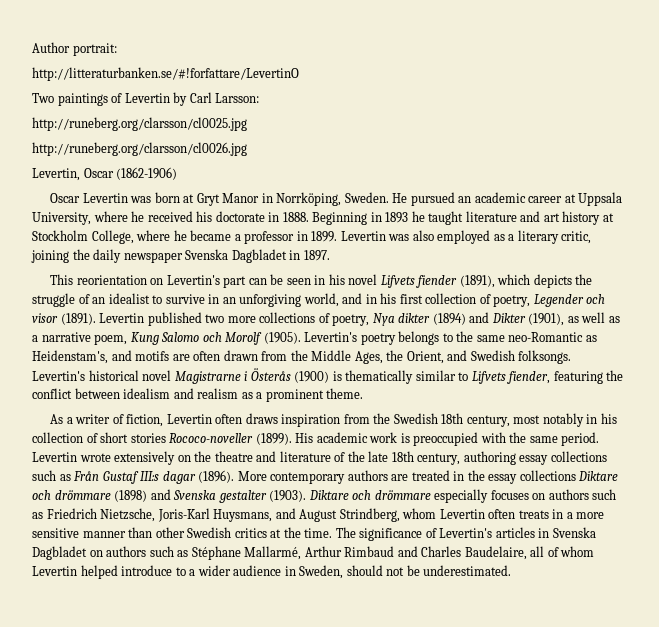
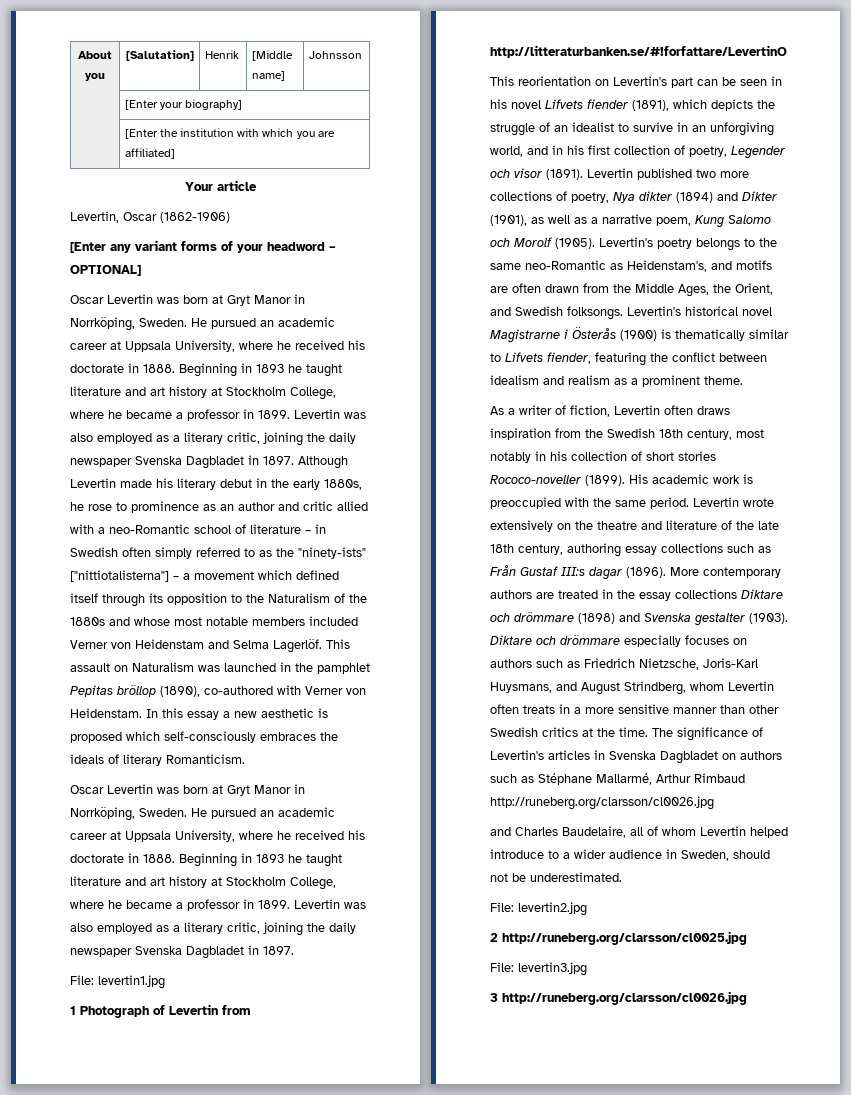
- Author portrait:
- http://litteraturbanken.se/#!forfattare/LevertinO
- Two paintings of Levertin by Carl Larsson:
- http://runeberg.org/clarsson/cl0025.jpg
- http://runeberg.org/clarsson/cl0026.jpg
+ About you | [Salutation] | Henrik | [Middle name] | Johnsson
+ | [Enter your biography]
+ | [Enter the institution with which you are affiliated]
+ Your article
  Levertin, Oscar (1862-1906)
+ [Enter any variant forms of your headword – OPTIONAL]
+ Although Levertin made his literary debut in the early 1880s, he rose to prominence as an author and critic allied with a neo-Romantic school of literature – in Swedish often simply referred to as the "ninety-ists" ["nittiotalisterna"] – a movement which defined itself through its opposition to the Naturalism of the 1880s and whose most notable members included Verner von Heidenstam and Selma Lagerlöf. This assault on Naturalism was launched in the pamphlet Pepitas bröllop (1890), co-authored with Verner von Heidenstam. In this essay a new aesthetic is proposed which self-consciously embraces the ideals of literary Romanticism.
+ Oscar Levertin was born at Gryt Manor in Norrköping, Sweden. He pursued an academic career at Uppsala University, where he received his doctorate in 1888. Beginning in 1893 he taught literature and art history at Stockholm College, where he became a professor in 1899. Levertin was also employed as a literary critic, joining the daily newspaper Svenska Dagbladet in 1897.
+ File: levertin1.jpg
+ 1 Photograph of Levertin from http://litteraturbanken.se/#!forfattare/LevertinO
- The significance of Levertin's articles in Svenska Dagbladet on authors such as Stéphane Mallarmé, Arthur Rimbaud and Charles Baudelaire, all of whom Levertin helped introduce to a wider audience in Sweden, should not be underestimated.
+ The significance of Levertin's articles in Svenska Dagbladet on authors such as Stéphane Mallarmé, Arthur Rimbaud http://runeberg.org/clarsson/cl0026.jpg
+ and Charles Baudelaire, all of whom Levertin helped introduce to a wider audience in Sweden, should not be underestimated.
+ File: levertin2.jpg
+ 2 http://runeberg.org/clarsson/cl0025.jpg
+ File: levertin3.jpg
+ 3 http://runeberg.org/clarsson/cl0026.jpg

